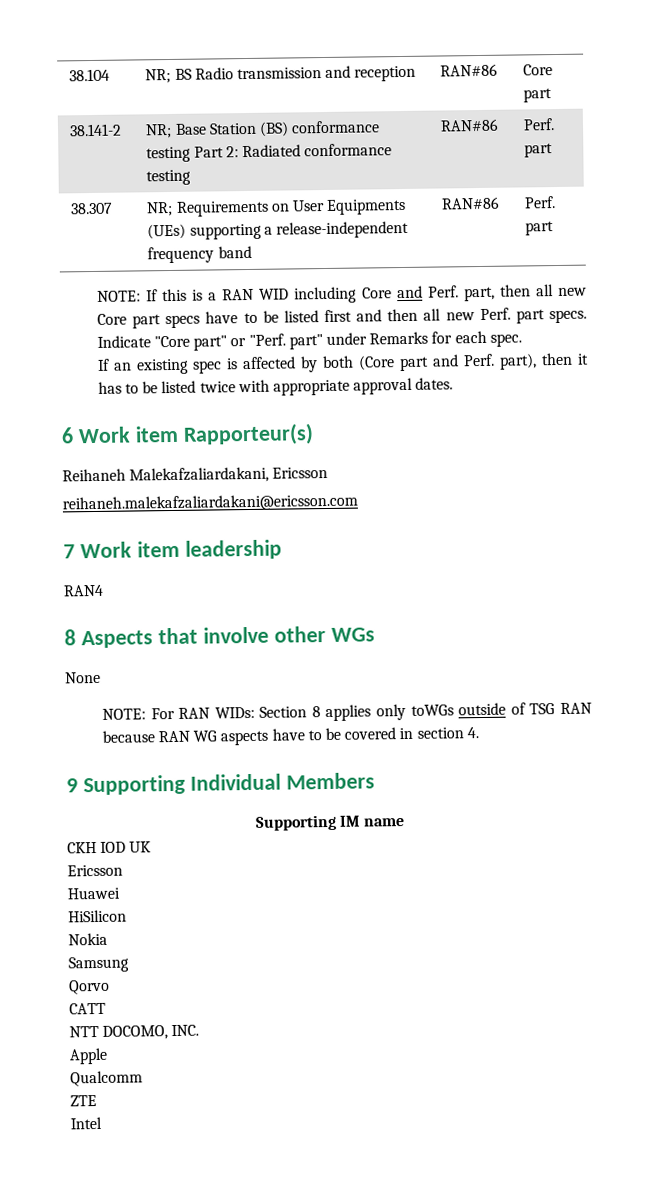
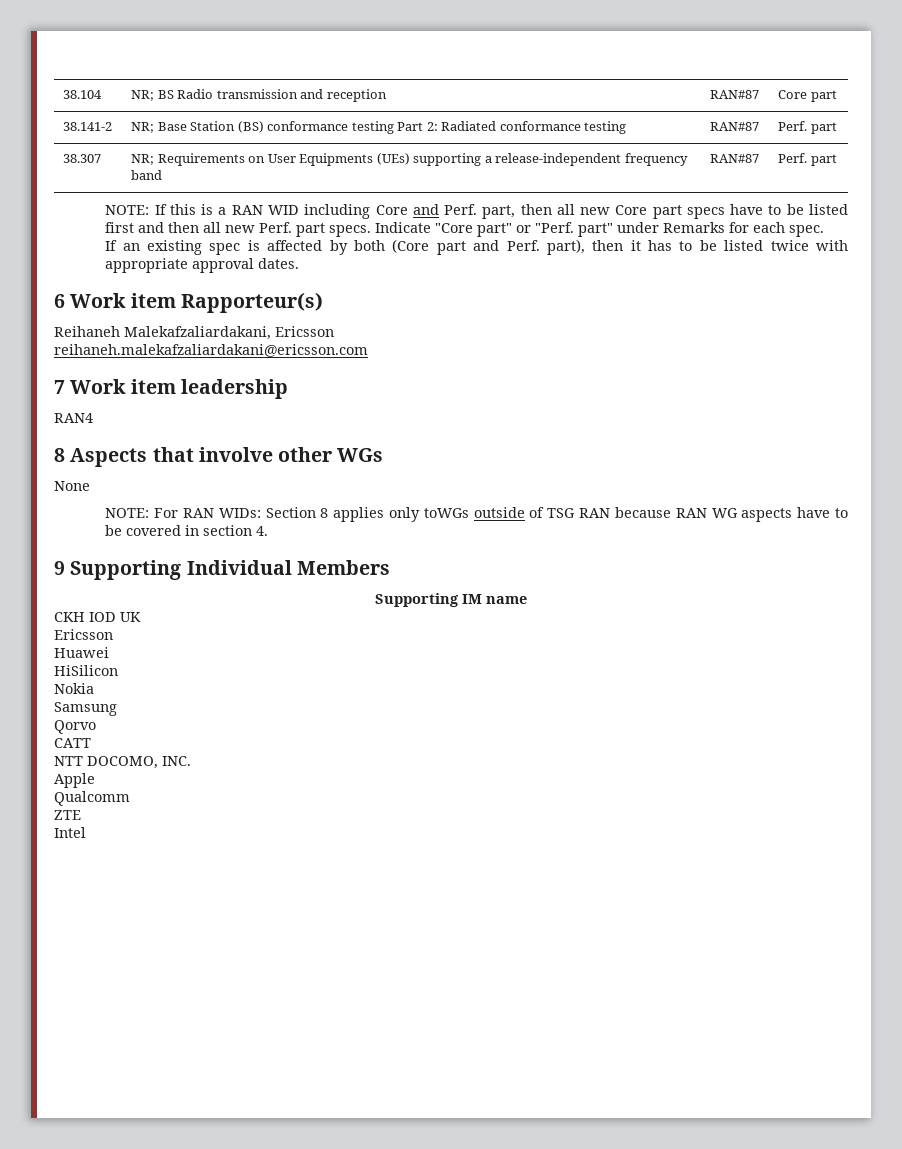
- 38.104 | NR; BS Radio transmission and reception | RAN#86 | Core part
+ 38.104 | NR; BS Radio transmission and reception | RAN#87 | Core part
- 38.141-2 | NR; Base Station (BS) conformance testing Part 2: Radiated conformance testing | RAN#86 | Perf. part
+ 38.141-2 | NR; Base Station (BS) conformance testing Part 2: Radiated conformance testing | RAN#87 | Perf. part
- 38.307 | NR; Requirements on User Equipments (UEs) supporting a release-independent frequency band | RAN#86 | Perf. part
+ 38.307 | NR; Requirements on User Equipments (UEs) supporting a release-independent frequency band | RAN#87 | Perf. part

